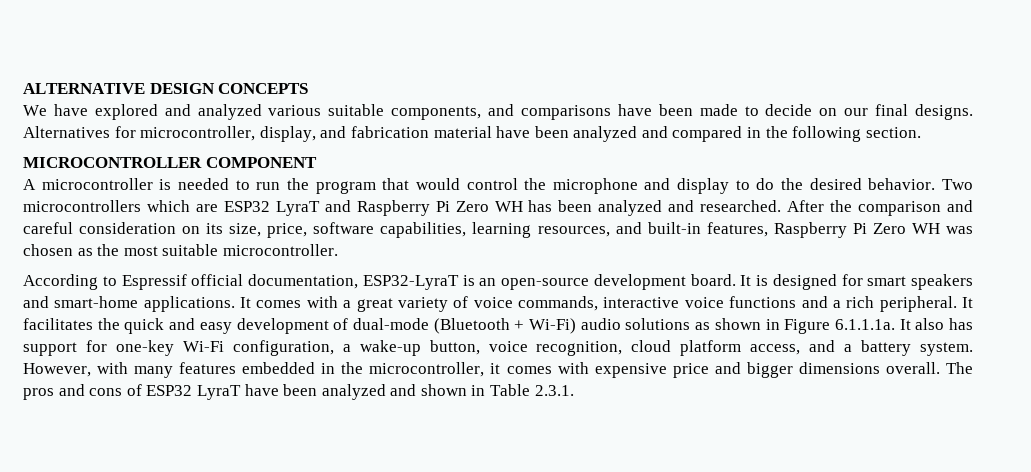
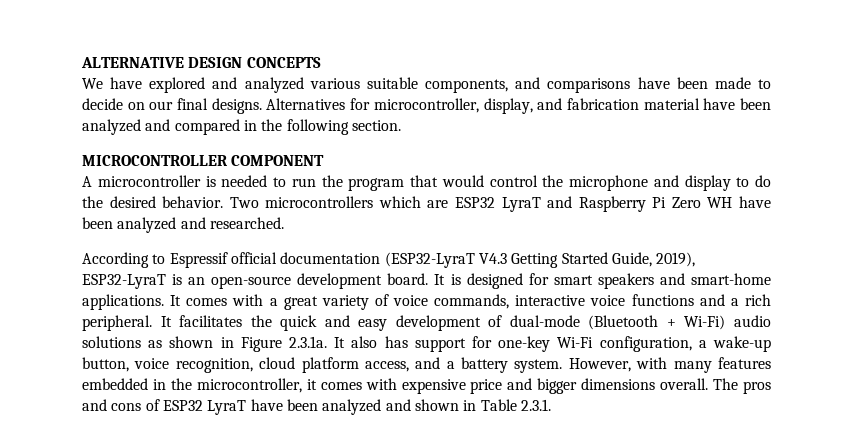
- Two microcontrollers which are ESP32 LyraT and Raspberry Pi Zero WH has been analyzed and researched. After the comparison and careful consideration on its size, price, software capabilities, learning resources, and built-in features, Raspberry Pi Zero WH was chosen as the most suitable microcontroller.
- According to Espressif official documentation, ESP32-LyraT is an open-source development board.
+ Two microcontrollers which are ESP32 LyraT and Raspberry Pi Zero WH have been analyzed and researched.
+ According to Espressif official documentation (ESP32-LyraT V4.3 Getting Started Guide, 2019), ESP32-LyraT is an open-source development board.
- It facilitates the quick and easy development of dual-mode (Bluetooth + Wi-Fi) audio solutions as shown in Figure 6.1.1.1a. It also has support for one-key Wi-Fi configuration, a wake-up button, voice recognition, cloud platform access, and a battery system.
+ It facilitates the quick and easy development of dual-mode (Bluetooth + Wi-Fi) audio solutions as shown in Figure 2.3.1a. It also has support for one-key Wi-Fi configuration, a wake-up button, voice recognition, cloud platform access, and a battery system.

